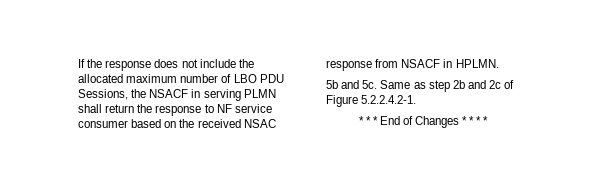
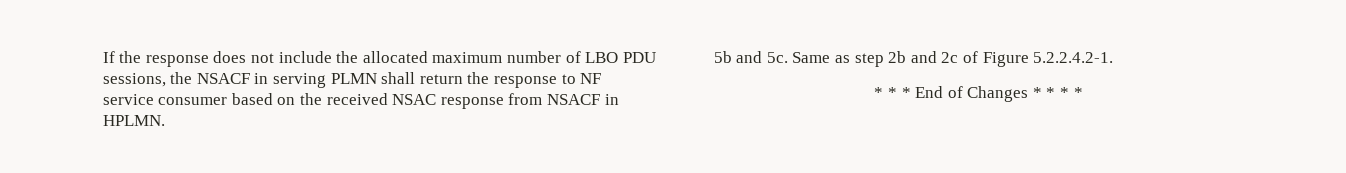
- If the response does not include the allocated maximum number of LBO PDU Sessions, the NSACF in serving PLMN shall return the response to NF service consumer based on the received NSAC response from NSACF in HPLMN.
+ If the response does not include the allocated maximum number of LBO PDU sessions, the NSACF in serving PLMN shall return the response to NF service consumer based on the received NSAC response from NSACF in HPLMN.

